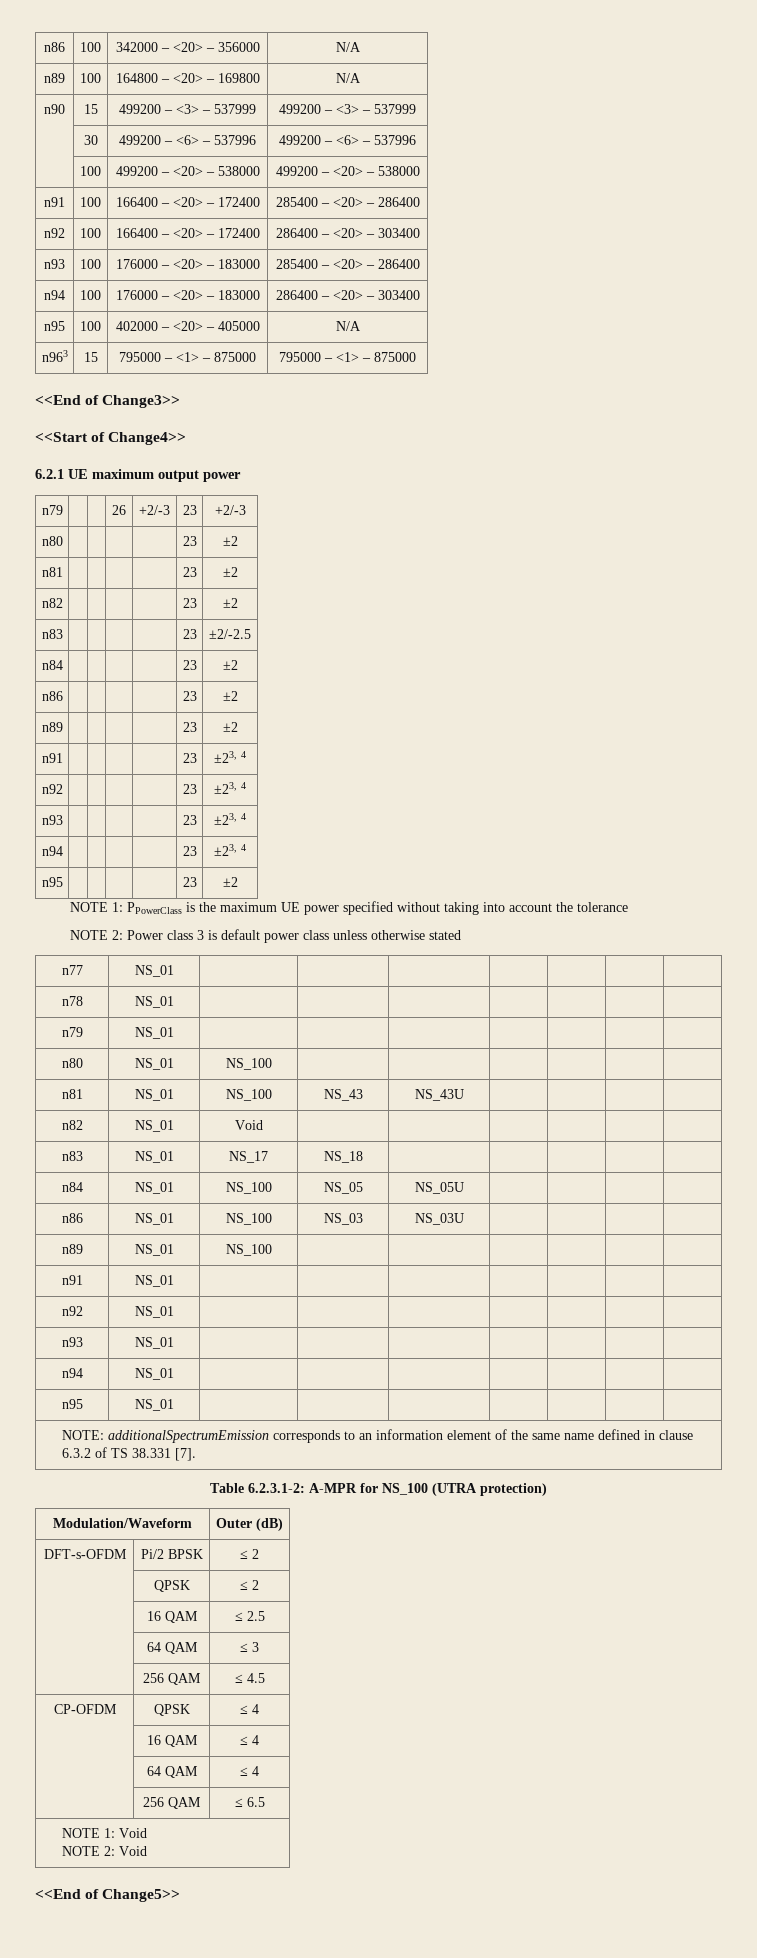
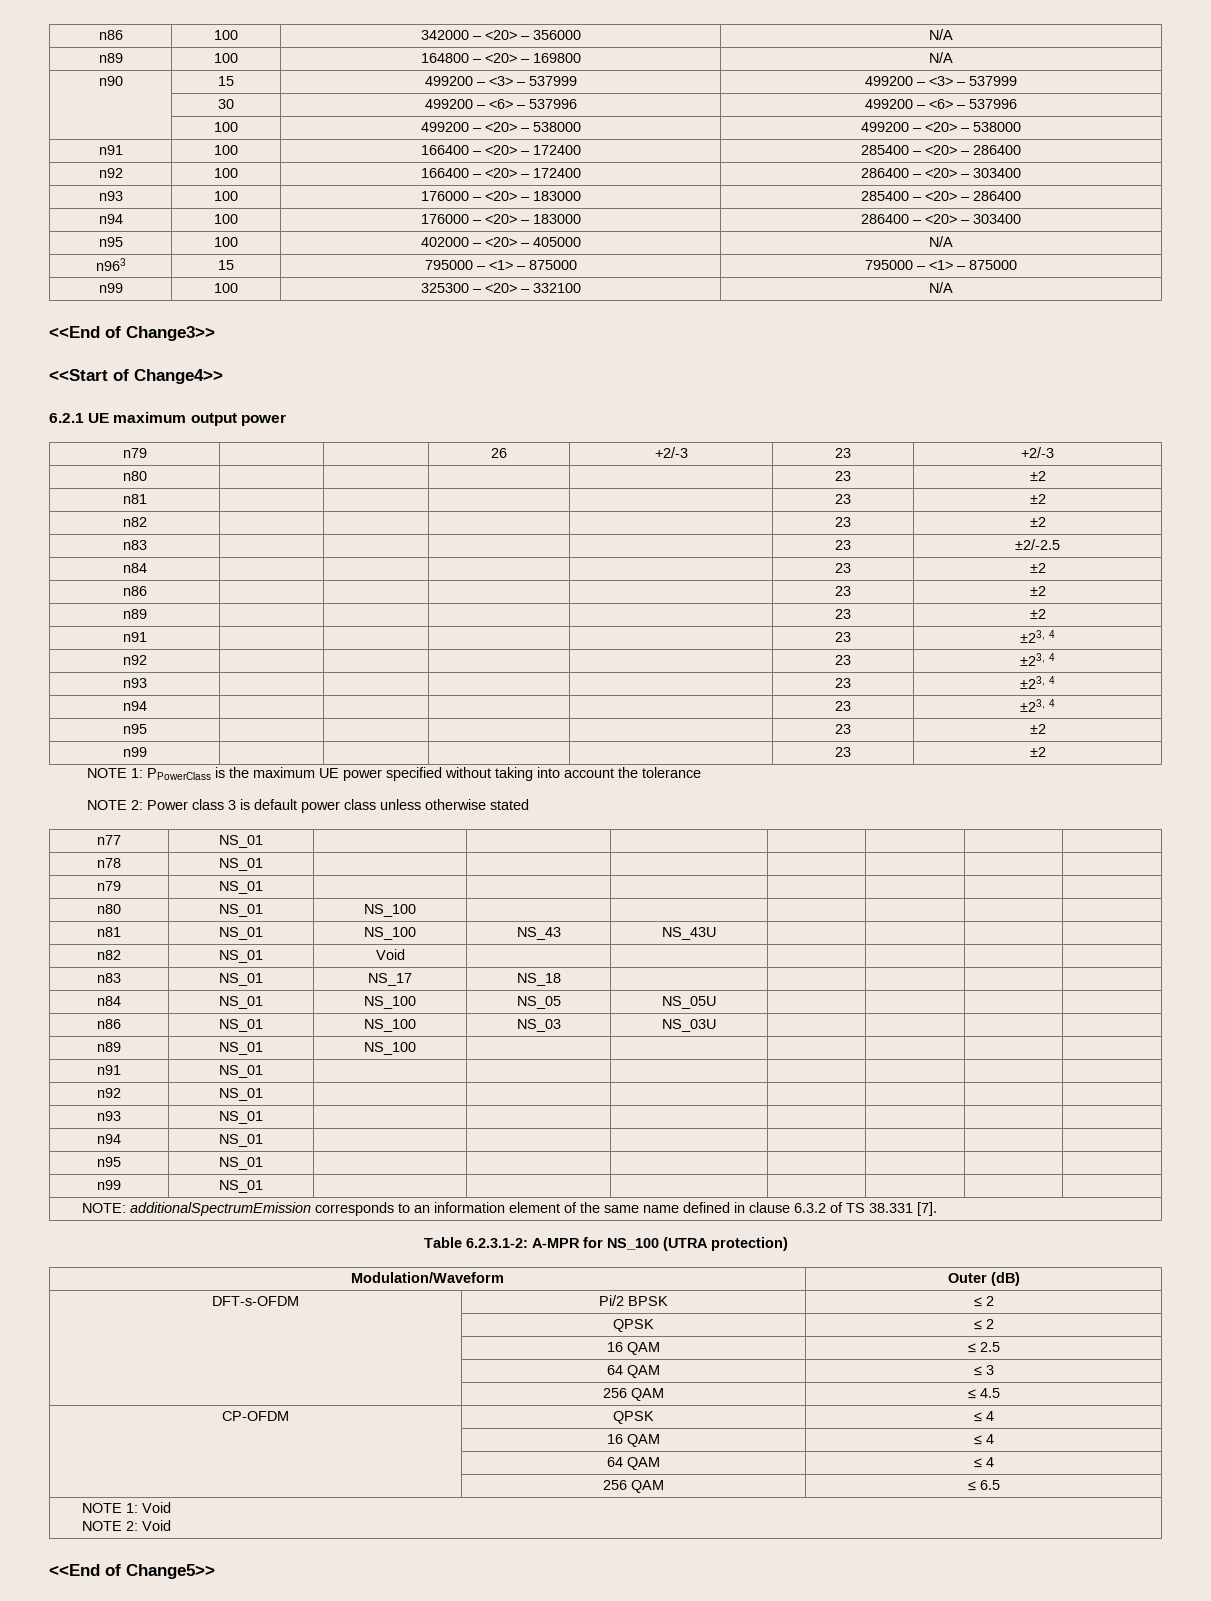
+ n99 | 100 | 325300 – <20> – 332100 | N/A
+ n99 | | | | | 23 | ±2
+ n99 | NS_01 | | | | | | |

